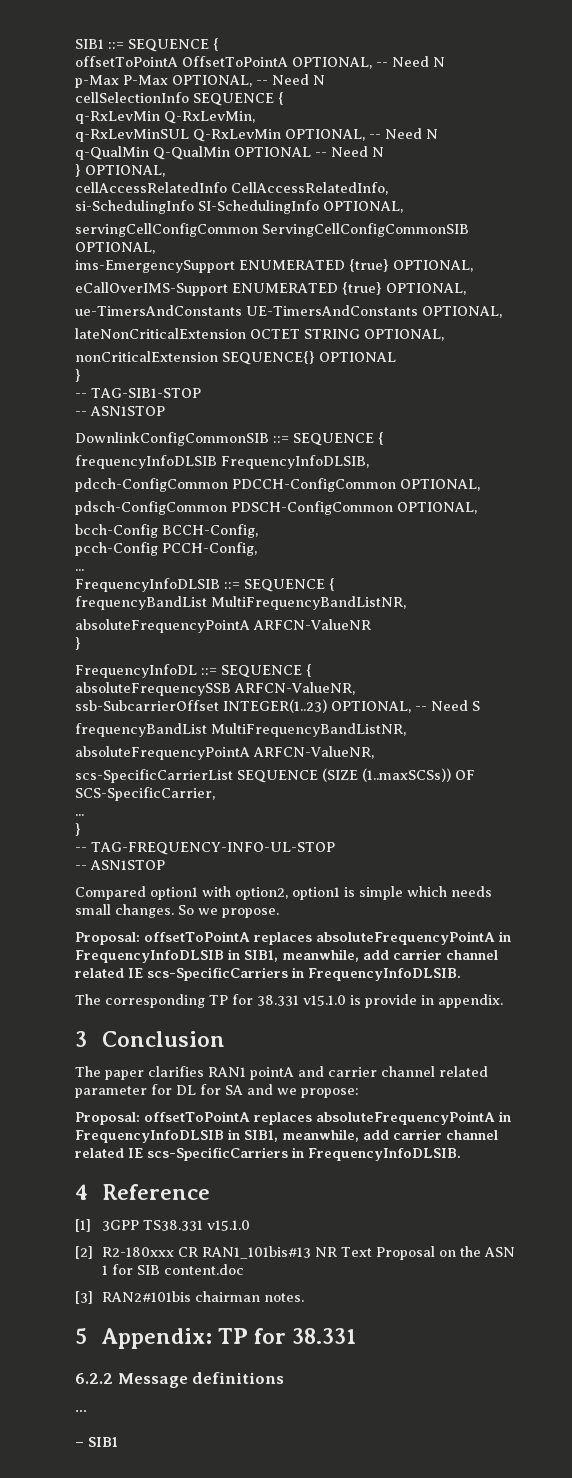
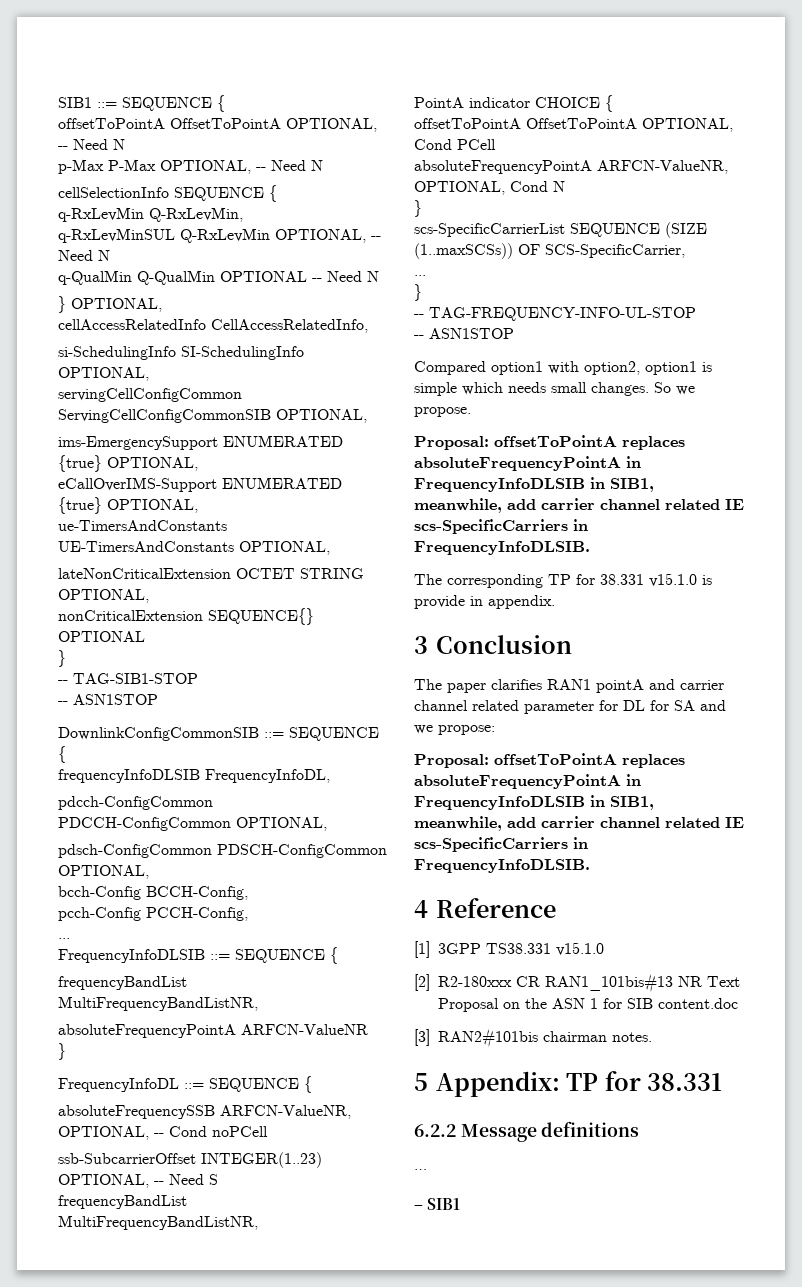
- frequencyInfoDLSIB FrequencyInfoDLSIB,
+ frequencyInfoDLSIB FrequencyInfoDL,
- absoluteFrequencySSB ARFCN-ValueNR,
+ absoluteFrequencySSB ARFCN-ValueNR, OPTIONAL, -- Cond noPCell
- absoluteFrequencyPointA ARFCN-ValueNR,
+ PointA indicator CHOICE {
+ offsetToPointA OffsetToPointA OPTIONAL, Cond PCell
+ absoluteFrequencyPointA ARFCN-ValueNR, OPTIONAL, Cond N
+ }

